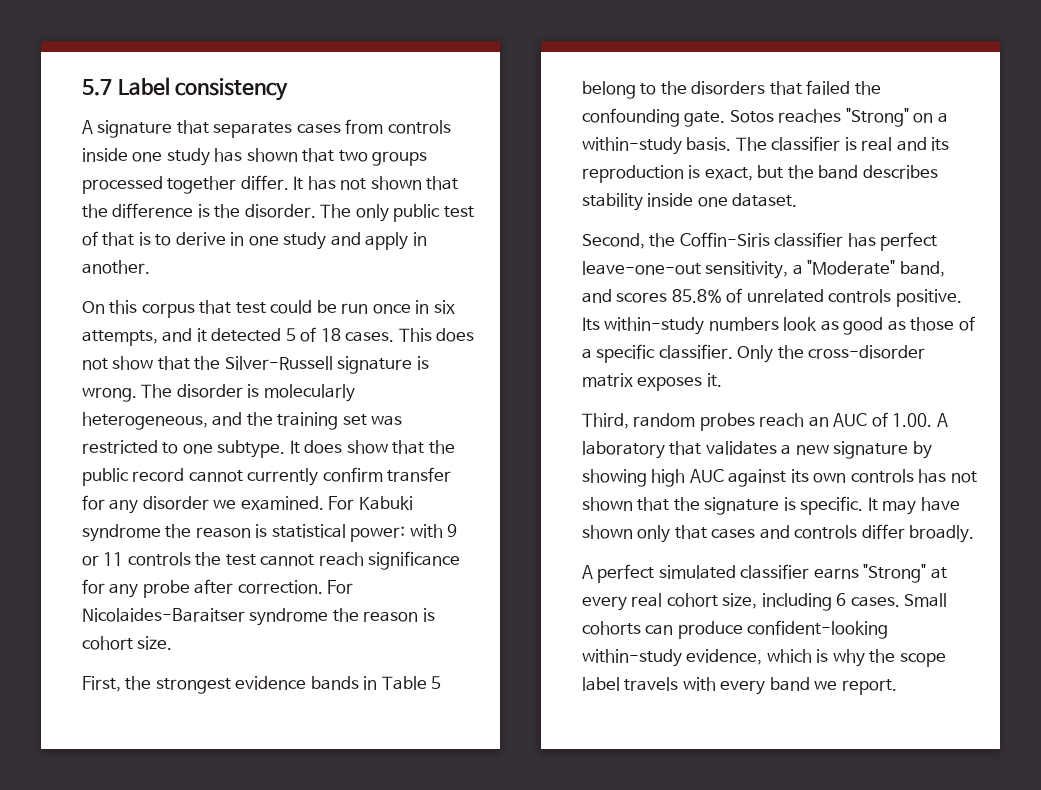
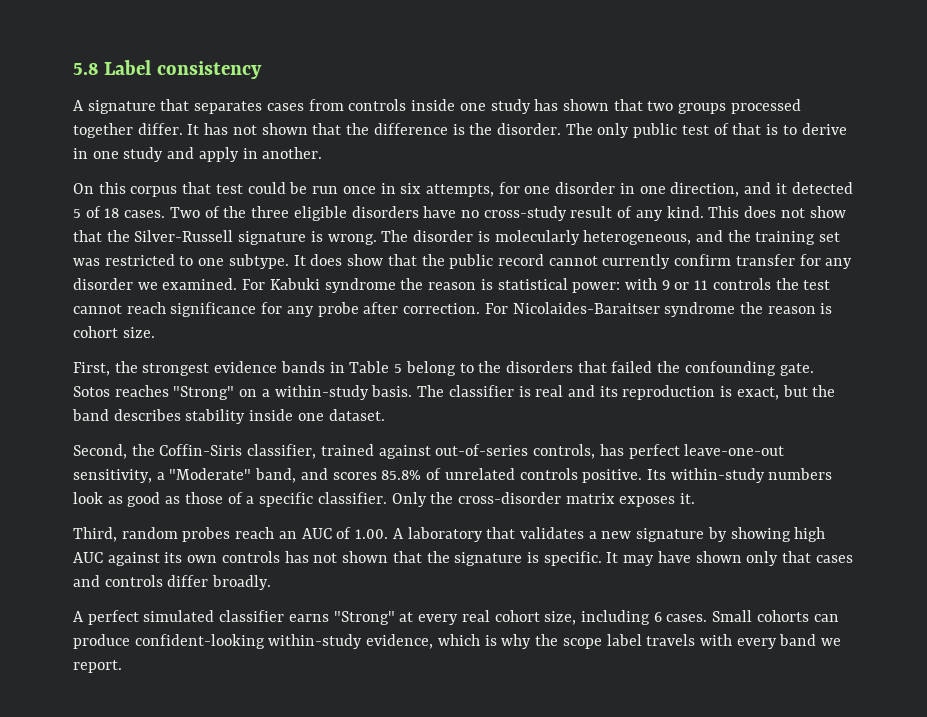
- 5.7 Label consistency
+ 5.8 Label consistency
- On this corpus that test could be run once in six attempts, and it detected 5 of 18 cases.
+ On this corpus that test could be run once in six attempts, for one disorder in one direction, and it detected 5 of 18 cases.
+ Two of the three eligible disorders have no cross-study result of any kind.
- Second, the Coffin-Siris classifier has perfect leave-one-out sensitivity, a "Moderate" band, and scores 85.8% of unrelated controls positive.
+ Second, the Coffin-Siris classifier, trained against out-of-series controls, has perfect leave-one-out sensitivity, a "Moderate" band, and scores 85.8% of unrelated controls positive.

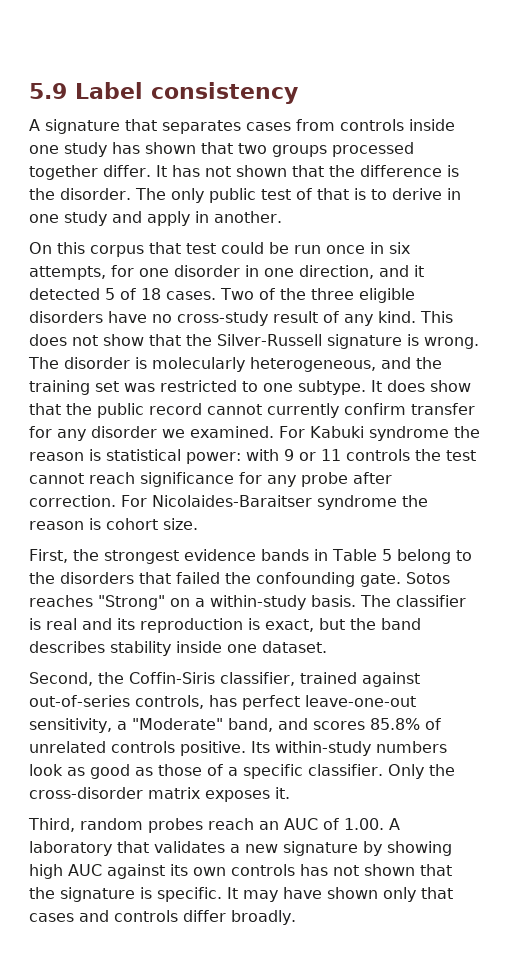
- 5.8 Label consistency
+ 5.9 Label consistency
- A perfect simulated classifier earns "Strong" at every real cohort size, including 6 cases. Small cohorts can produce confident-looking within-study evidence, which is why the scope label travels with every band we report.

